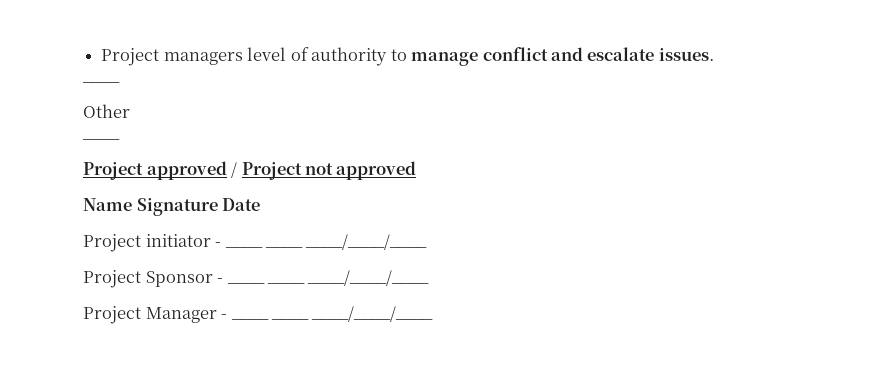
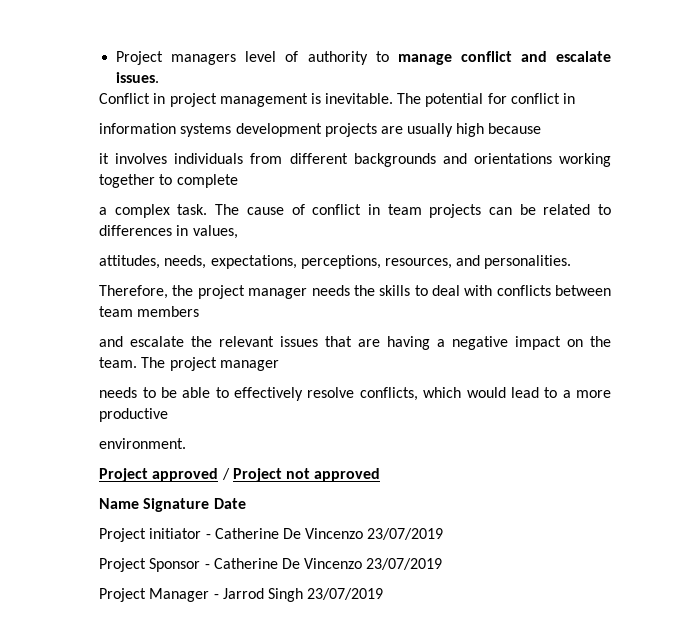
  Project managers level of authority to manage conflict and escalate issues.
- ____
- Other
- ____
+ Conflict in project management is inevitable. The potential for conflict in
+ information systems development projects are usually high because
+ it involves individuals from different backgrounds and orientations working together to complete
+ a complex task. The cause of conflict in team projects can be related to differences in values,
+ attitudes, needs, expectations, perceptions, resources, and personalities.
+ Therefore, the project manager needs the skills to deal with conflicts between team members
+ and escalate the relevant issues that are having a negative impact on the team. The project manager
+ needs to be able to effectively resolve conflicts, which would lead to a more productive
+ environment.
- Project initiator - ____ ____ ____/____/____
+ Project initiator - Catherine De Vincenzo 23/07/2019
- Project Sponsor - ____ ____ ____/____/____
+ Project Sponsor - Catherine De Vincenzo 23/07/2019
- Project Manager - ____ ____ ____/____/____
+ Project Manager - Jarrod Singh 23/07/2019

